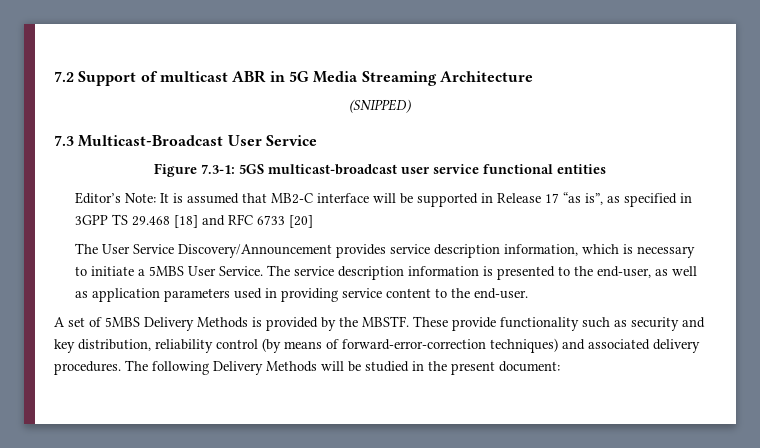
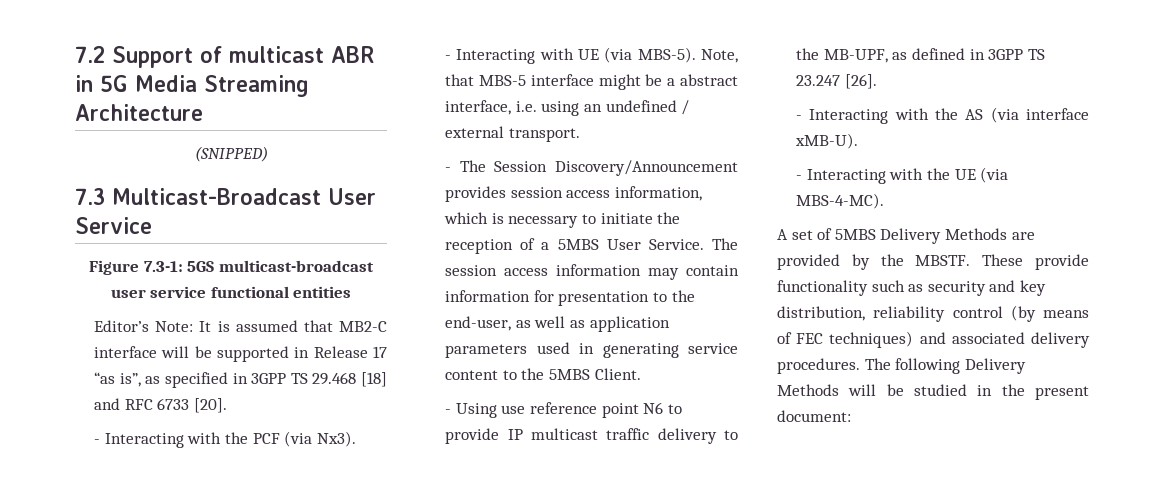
- Editor’s Note: It is assumed that MB2-C interface will be supported in Release 17 “as is”, as specified in 3GPP TS 29.468 [18] and RFC 6733 [20]
- The User Service Discovery/Announcement provides service description information, which is necessary to initiate a 5MBS User Service.
+ Editor’s Note: It is assumed that MB2-C interface will be supported in Release 17 “as is”, as specified in 3GPP TS 29.468 [18] and RFC 6733 [20].
+ - Interacting with the PCF (via Nx3).
+ - Interacting with UE (via MBS-5). Note, that MBS-5 interface might be a abstract interface, i.e. using an undefined / external transport.
+ - The Session Discovery/Announcement provides session access information, which is necessary to initiate the reception of a 5MBS User Service.
- The service description information is presented to the end-user, as well as application parameters used in providing service content to the end-user.
+ The session access information may contain information for presentation to the end-user, as well as application parameters used in generating service content to the 5MBS Client.
+ - Using use reference point N6 to provide IP multicast traffic delivery to the MB-UPF, as defined in 3GPP TS 23.247 [26].
+ - Interacting with the AS (via interface xMB-U).
+ - Interacting with the UE (via MBS-4-MC).
- A set of 5MBS Delivery Methods is provided by the MBSTF.
+ A set of 5MBS Delivery Methods are provided by the MBSTF.
- These provide functionality such as security and key distribution, reliability control (by means of forward-error-correction techniques) and associated delivery procedures.
+ These provide functionality such as security and key distribution, reliability control (by means of FEC techniques) and associated delivery procedures.

